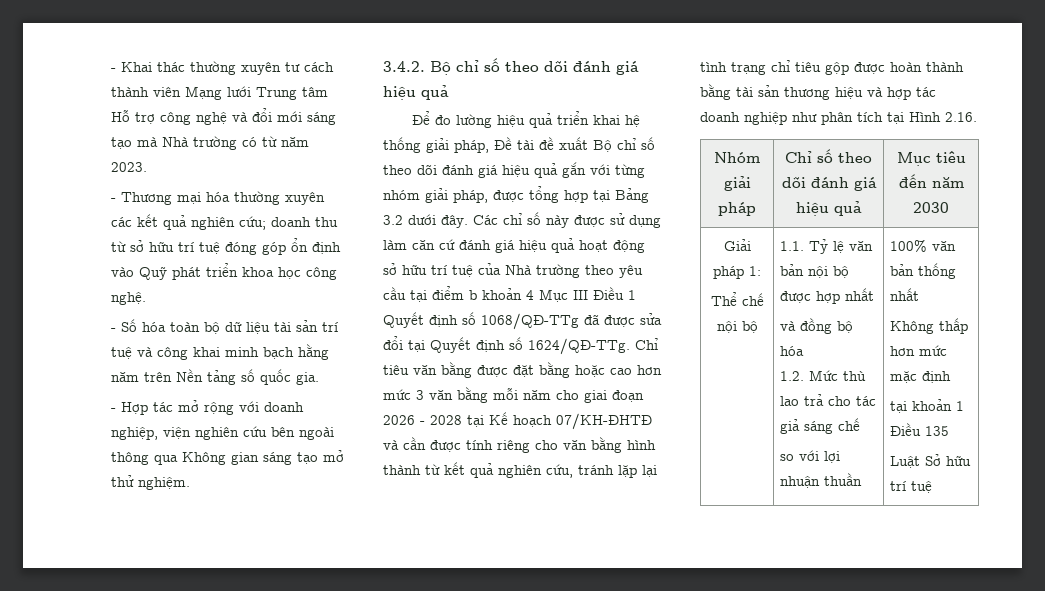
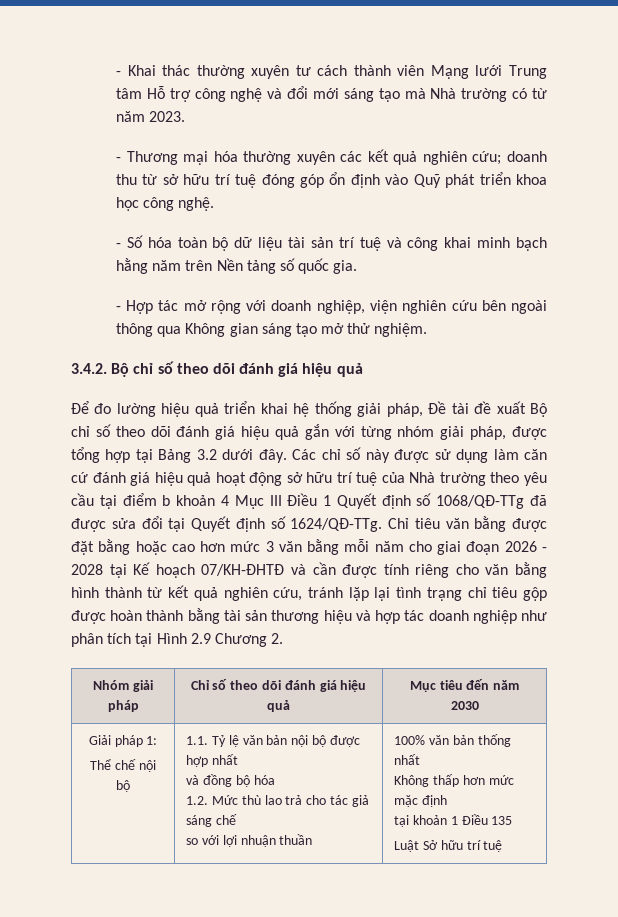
- Chỉ tiêu văn bằng được đặt bằng hoặc cao hơn mức 3 văn bằng mỗi năm cho giai đoạn 2026 - 2028 tại Kế hoạch 07/KH-ĐHTĐ và cần được tính riêng cho văn bằng hình thành từ kết quả nghiên cứu, tránh lặp lại tình trạng chỉ tiêu gộp được hoàn thành bằng tài sản thương hiệu và hợp tác doanh nghiệp như phân tích tại Hình 2.16.
+ Chỉ tiêu văn bằng được đặt bằng hoặc cao hơn mức 3 văn bằng mỗi năm cho giai đoạn 2026 - 2028 tại Kế hoạch 07/KH-ĐHTĐ và cần được tính riêng cho văn bằng hình thành từ kết quả nghiên cứu, tránh lặp lại tình trạng chỉ tiêu gộp được hoàn thành bằng tài sản thương hiệu và hợp tác doanh nghiệp như phân tích tại Hình 2.9 Chương 2.

